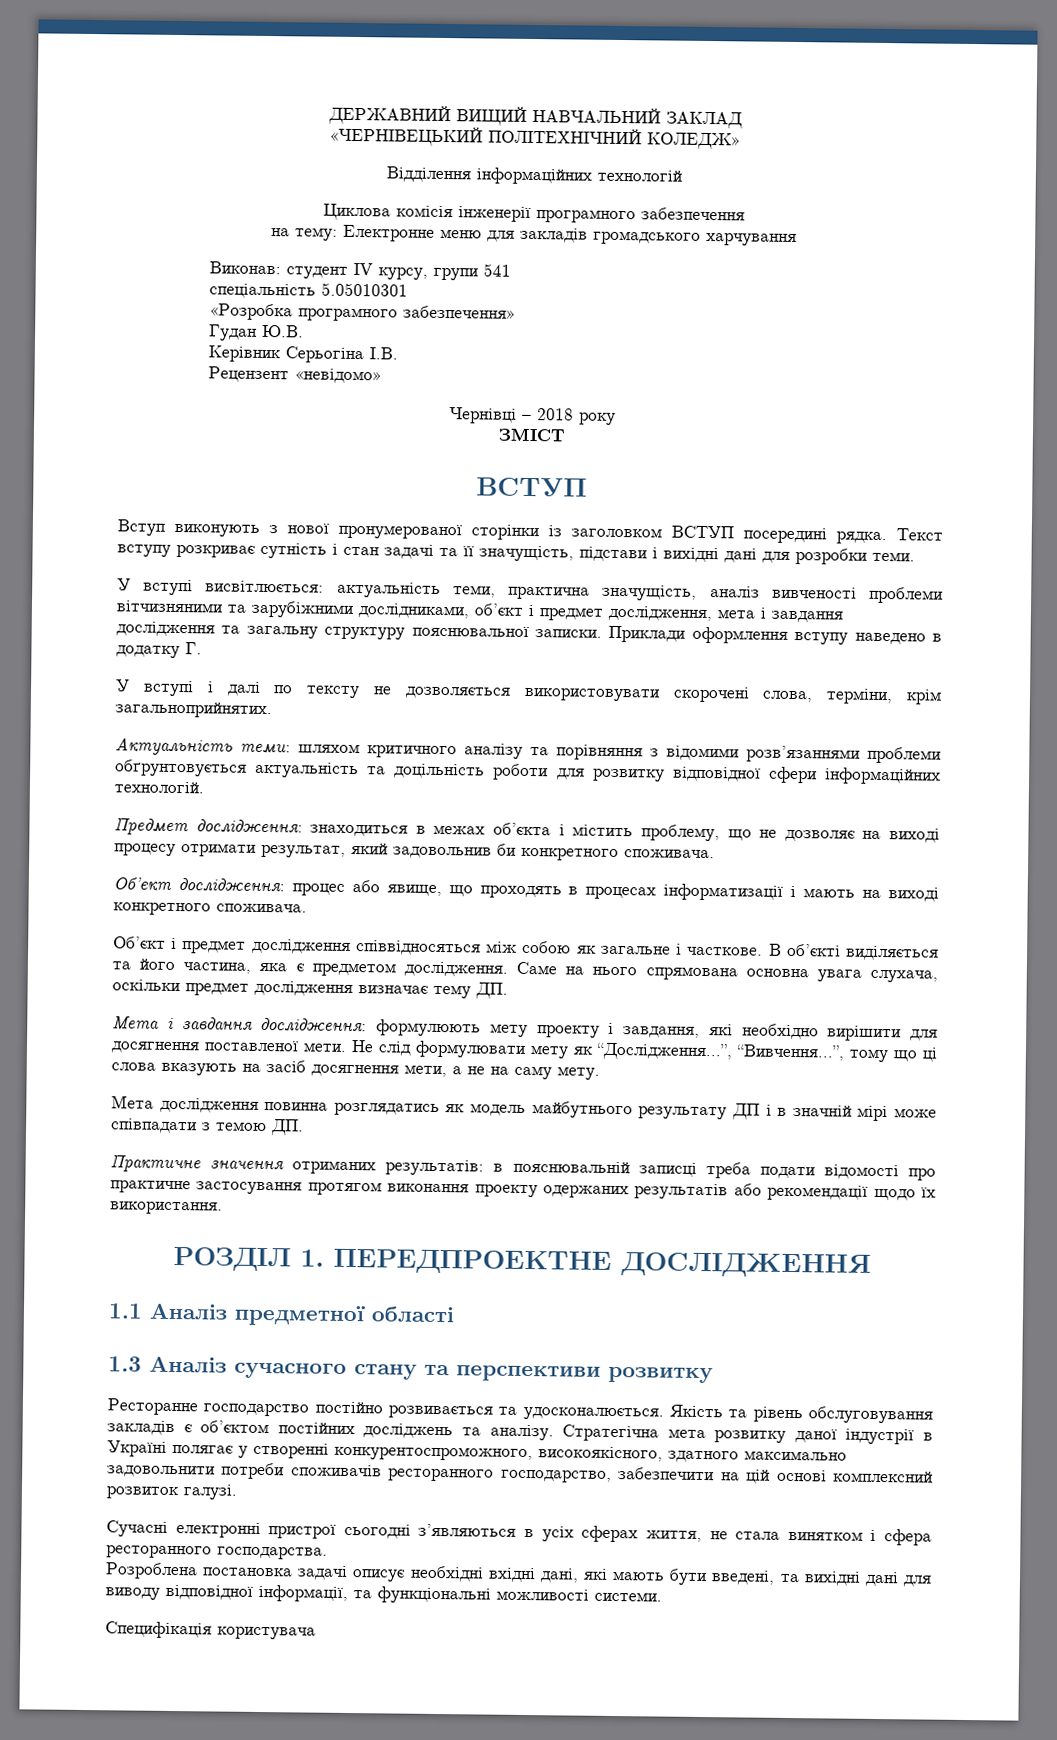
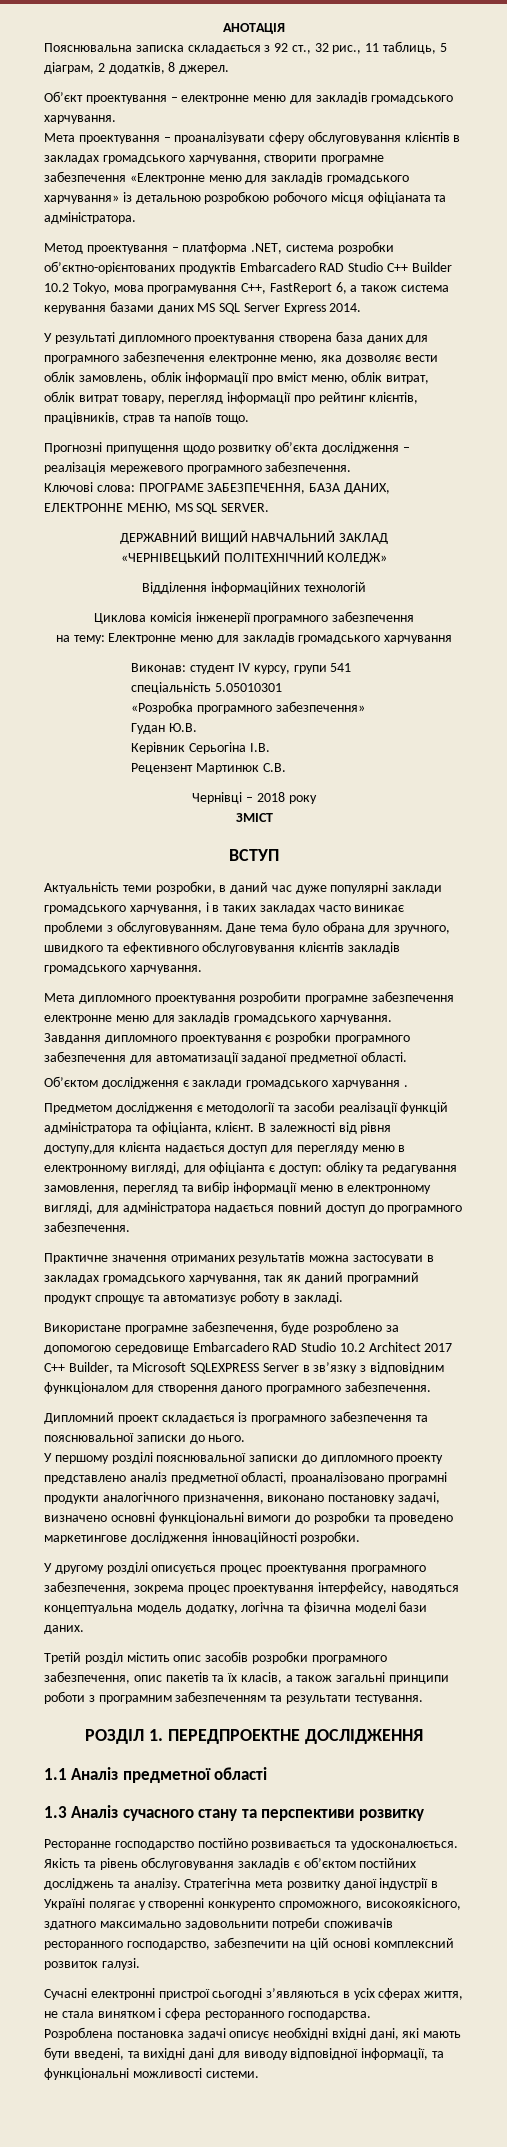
+ АНОТАЦІЯ
+ Пояснювальна записка складається з 92 ст., 32 рис., 11 таблиць, 5 діаграм, 2 додатків, 8 джерел.
+ Об’єкт проектування – електронне меню для закладів громадського харчування.
+ Мета проектування – проаналізувати сферу обслуговування клієнтів в закладах громадського харчування, створити програмне забезпечення «Електронне меню для закладів громадського харчування» із детальною розробкою робочого місця офіціаната та адміністратора.
+ Метод проектування – платформа .NET, система розробки об’єктно-орієнтованих продуктів Embarcadero RAD Studio C++ Builder 10.2 Tokyo, мова програмування С++, FastReport 6, а також система керування базами даних MS SQL Server Express 2014.
+ У результаті дипломного проектування створена база даних для програмного забезпечення електронне меню, яка дозволяє вести облік замовлень, облік інформації про вміст меню, облік витрат, облік витрат товару, перегляд інформації про рейтинг клієнтів, працівників, страв та напоїв тощо.
+ Прогнозні припущення щодо розвитку об’єкта дослідження – реалізація мережевого програмного забезпечення.
+ Ключові слова: ПРОГРАМЕ ЗАБЕЗПЕЧЕННЯ, БАЗА ДАНИХ, ЕЛЕКТРОННЕ МЕНЮ, MS SQL SERVER.
- Рецензент «невідомо»
+ Рецензент Мартинюк С.В.
- Вступ виконують з нової пронумерованої сторінки із заголовком ВСТУП посередині рядка. Текст вступу розкриває сутність і стан задачі та її значущість, підстави і вихідні дані для розробки теми.
- У вступі висвітлюється: актуальність теми, практична значущість, аналіз вивченості проблеми вітчизняними та зарубіжними дослідниками, об’єкт і предмет дослідження, мета і завдання дослідження та загальну структуру пояснювальної записки. Приклади оформлення вступу наведено в додатку Г.
- У вступі і далі по тексту не дозволяється використовувати скорочені слова, терміни, крім загальноприйнятих.
- Актуальність теми: шляхом критичного аналізу та порівняння з відомими розв’язаннями проблеми обґрунтовується актуальність та доцільність роботи для розвитку відповідної сфери інформаційних технологій.
- Предмет дослідження: знаходиться в межах об’єкта і містить проблему, що не дозволяє на виході процесу отримати результат, який задовольнив би конкретного споживача.
- Об’єкт дослідження: процес або явище, що проходять в процесах інформатизації і мають на виході конкретного споживача.
- Об’єкт і предмет дослідження співвідносяться між собою як загальне і часткове. В об’єкті виділяється та його частина, яка є предметом дослідження. Саме на нього спрямована основна увага слухача, оскільки предмет дослідження визначає тему ДП.
- Мета і завдання дослідження: формулюють мету проекту і завдання, які необхідно вирішити для досягнення поставленої мети. Не слід формулювати мету як “Дослідження...”, “Вивчення...”, тому що ці слова вказують на засіб досягнення мети, а не на саму мету.
- Мета дослідження повинна розглядатись як модель майбутнього результату ДП і в значній мірі може співпадати з темою ДП.
- Практичне значення отриманих результатів: в пояснювальній записці треба подати відомості про практичне застосування протягом виконання проекту одержаних результатів або рекомендації щодо їх використання.
+ Актуальність теми розробки, в даний час дуже популярні заклади громадського харчування, і в таких закладах часто виникає проблеми з обслуговуванням. Дане тема було обрана для зручного, швидкого та ефективного обслуговування клієнтів закладів громадського харчування.
+ Мета дипломного проектування розробити програмне забезпечення електронне меню для закладів громадського харчування.
+ Завдання дипломного проектування є розробки програмного забезпечення для автоматизації заданої предметної області.
+ Об’єктом дослідження є заклади громадського харчування .
+ Предметом дослідження є методології та засоби реалізації функцій адміністратора та офіціанта, клієнт. В залежності від рівня доступу,для клієнта надається доступ для перегляду меню в електронному вигляді, для офіціанта є доступ: обліку та редагування замовлення, перегляд та вибір інформації меню в електронному вигляді, для адміністратора надається повний доступ до програмного забезпечення.
+ Практичне значення отриманих результатів можна застосувати в закладах громадського харчування, так як даний програмний продукт спрощує та автоматизує роботу в закладі.
+ Використане програмне забезпечення, буде розроблено за допомогою середовище Embarcadero RAD Studio 10.2 Architect 2017 С++ Builder, та Microsoft SQLEXPRESS Server в зв’язку з відповідним функціоналом для створення даного програмного забезпечення.
+ Дипломний проект складається із програмного забезпечення та пояснювальної записки до нього.
+ У першому розділі пояснювальної записки до дипломного проекту представлено аналіз предметної області, проаналізовано програмні продукти аналогічного призначення, виконано постановку задачі, визначено основні функціональні вимоги до розробки та проведено маркетингове дослідження інноваційності розробки.
+ У другому розділі описується процес проектування програмного забезпечення, зокрема процес проектування інтерфейсу, наводяться концептуальна модель додатку, логічна та фізична моделі бази даних.
+ Третій розділ містить опис засобів розробки програмного забезпечення, опис пакетів та їх класів, а також загальні принципи роботи з програмним забезпеченням та результати тестування.
- Стратегічна мета розвитку даної індустрії в Україні полягає у створенні конкурентоспроможного, високоякісного, здатного максимально задовольнити потреби споживачів ресторанного господарство, забезпечити на цій основі комплексний розвиток галузі.
+ Стратегічна мета розвитку даної індустрії в Україні полягає у створенні конкуренто спроможного, високоякісного, здатного максимально задовольнити потреби споживачів ресторанного господарство, забезпечити на цій основі комплексний розвиток галузі.
- Специфікація користувача

